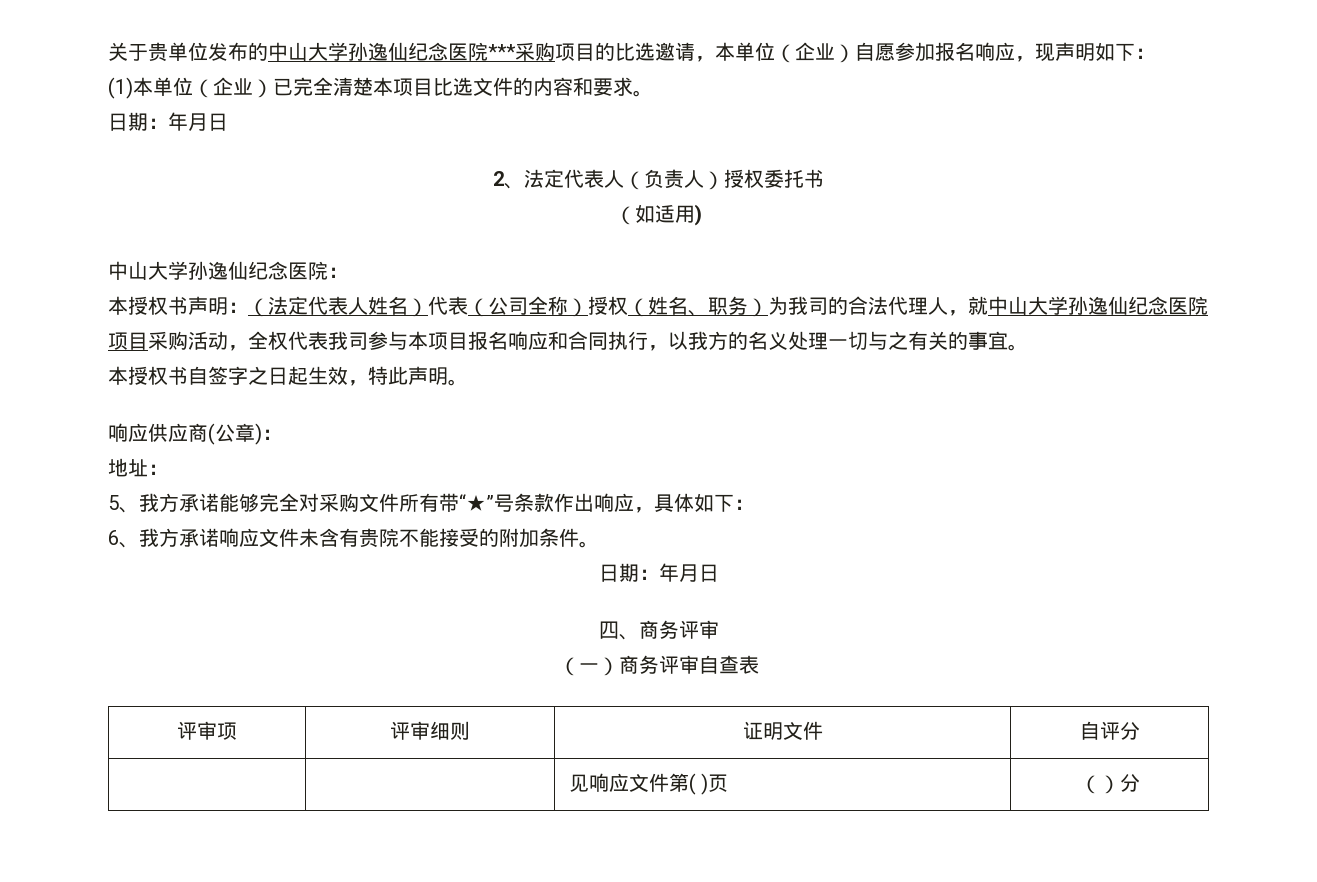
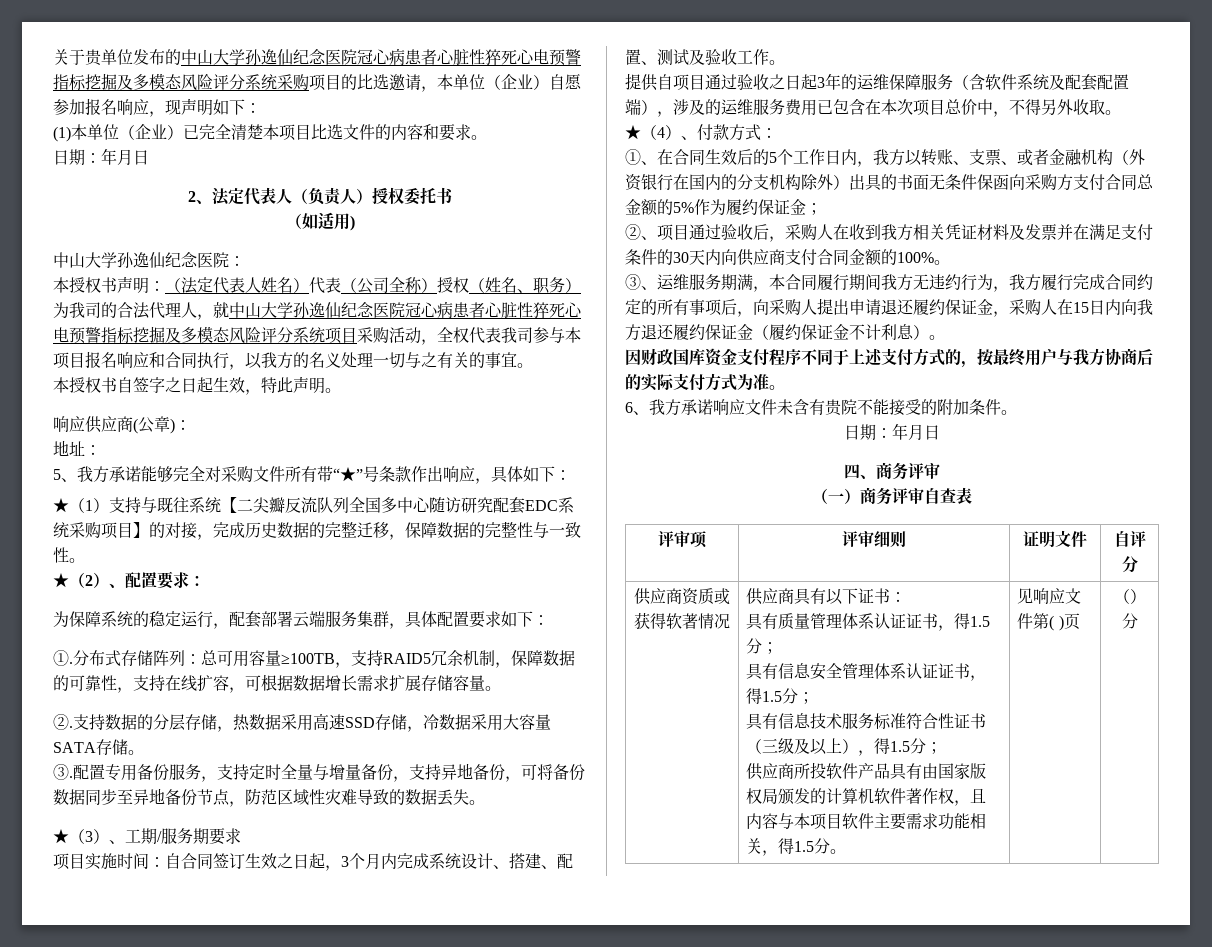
- 关于贵单位发布的中山大学孙逸仙纪念医院***采购项目的比选邀请，本单位（企业）自愿参加报名响应，现声明如下：
+ 关于贵单位发布的中山大学孙逸仙纪念医院冠心病患者心脏性猝死心电预警指标挖掘及多模态风险评分系统采购项目的比选邀请，本单位（企业）自愿参加报名响应，现声明如下：
- 本授权书声明：（法定代表人姓名）代表（公司全称）授权（姓名、职务）为我司的合法代理人，就中山大学孙逸仙纪念医院项目采购活动，全权代表我司参与本项目报名响应和合同执行，以我方的名义处理一切与之有关的事宜。
+ 本授权书声明：（法定代表人姓名）代表（公司全称）授权（姓名、职务）为我司的合法代理人，就中山大学孙逸仙纪念医院冠心病患者心脏性猝死心电预警指标挖掘及多模态风险评分系统项目采购活动，全权代表我司参与本项目报名响应和合同执行，以我方的名义处理一切与之有关的事宜。
+ ★（1）支持与既往系统【二尖瓣反流队列全国多中心随访研究配套EDC系统采购项目】的对接，完成历史数据的完整迁移，保障数据的完整性与一致性。
+ ★（2）、配置要求：
+ 为保障系统的稳定运行，配套部署云端服务集群，具体配置要求如下：
+ ①.分布式存储阵列：总可用容量≥100TB，支持RAID5冗余机制，保障数据的可靠性，支持在线扩容，可根据数据增长需求扩展存储容量。
+ ②.支持数据的分层存储，热数据采用高速SSD存储，冷数据采用大容量SATA存储。
+ ③.配置专用备份服务，支持定时全量与增量备份，支持异地备份，可将备份数据同步至异地备份节点，防范区域性灾难导致的数据丢失。
+ ★（3）、工期/服务期要求
+ 项目实施时间：自合同签订生效之日起，3个月内完成系统设计、搭建、配置、测试及验收工作。
+ 提供自项目通过验收之日起3年的运维保障服务（含软件系统及配套配置端），涉及的运维服务费用已包含在本次项目总价中，不得另外收取。
+ ★（4）、付款方式：
+ ①、在合同生效后的5个工作日内，我方以转账、支票、或者金融机构（外资银行在国内的分支机构除外）出具的书面无条件保函向采购方支付合同总金额的5%作为履约保证金；
+ ②、项目通过验收后，采购人在收到我方相关凭证材料及发票并在满足支付条件的30天内向供应商支付合同金额的100%。
+ ③、运维服务期满，本合同履行期间我方无违约行为，我方履行完成合同约定的所有事项后，向采购人提出申请退还履约保证金，采购人在15日内向我方退还履约保证金（履约保证金不计利息）。
+ 因财政国库资金支付程序不同于上述支付方式的，按最终用户与我方协商后的实际支付方式为准。
+ 供应商资质或获得软著情况 | 供应商具有以下证书：
+ 具有质量管理体系认证证书，得1.5分；
+ 具有信息安全管理体系认证证书，得1.5分；
+ 具有信息技术服务标准符合性证书（三级及以上），得1.5分；
+ 供应商所投软件产品具有由国家版权局颁发的计算机软件著作权，且内容与本项目软件主要需求功能相关，得1.5分。

